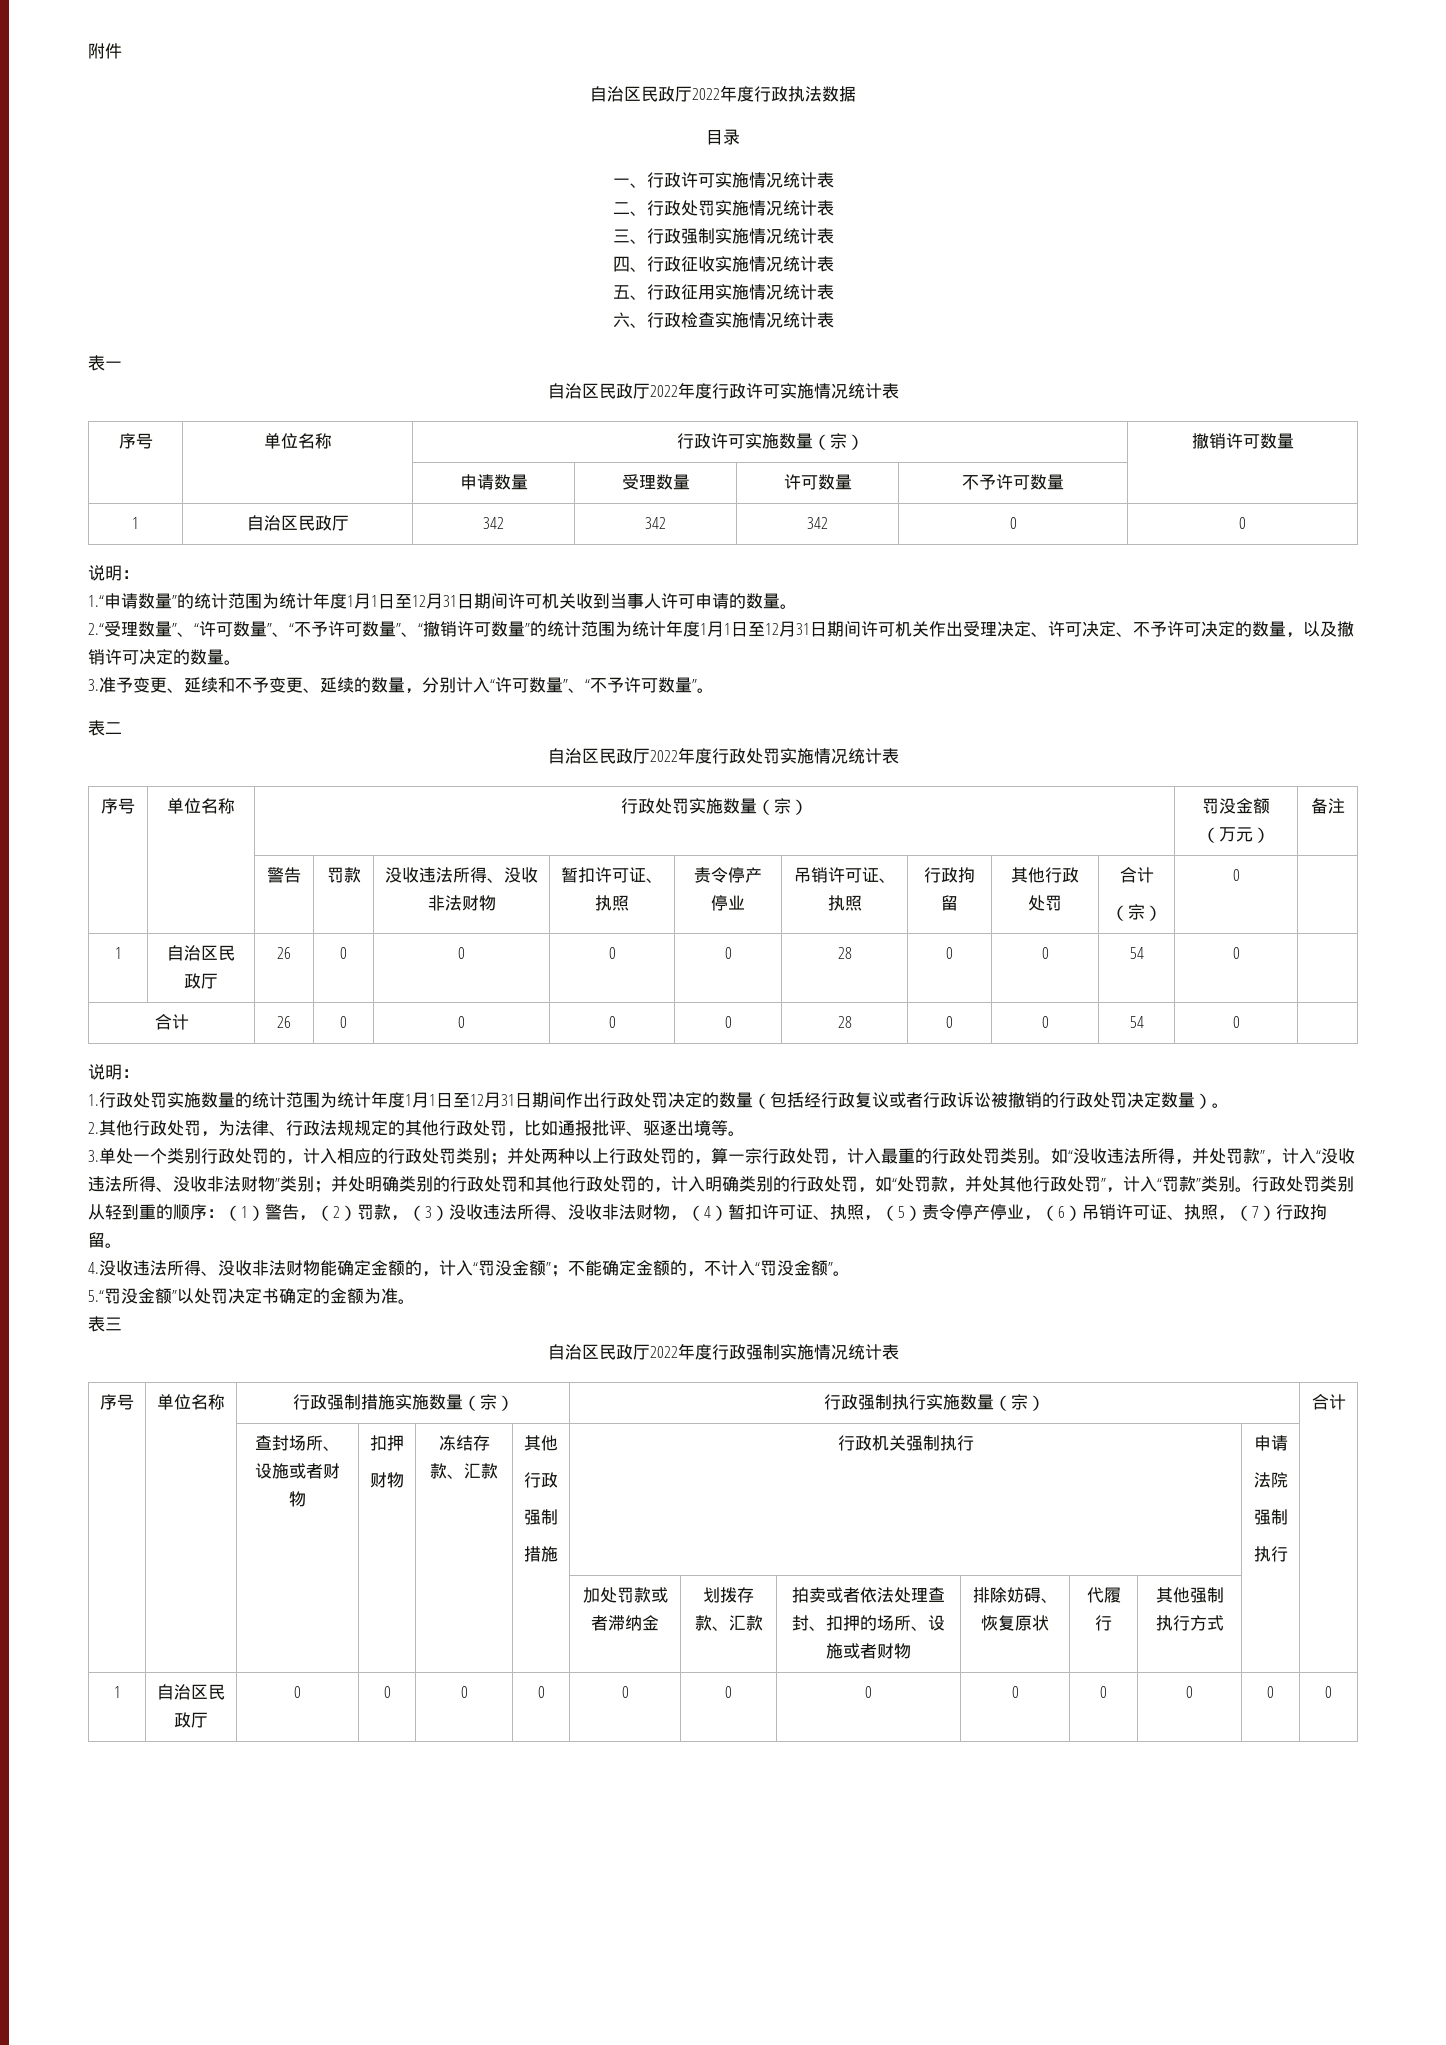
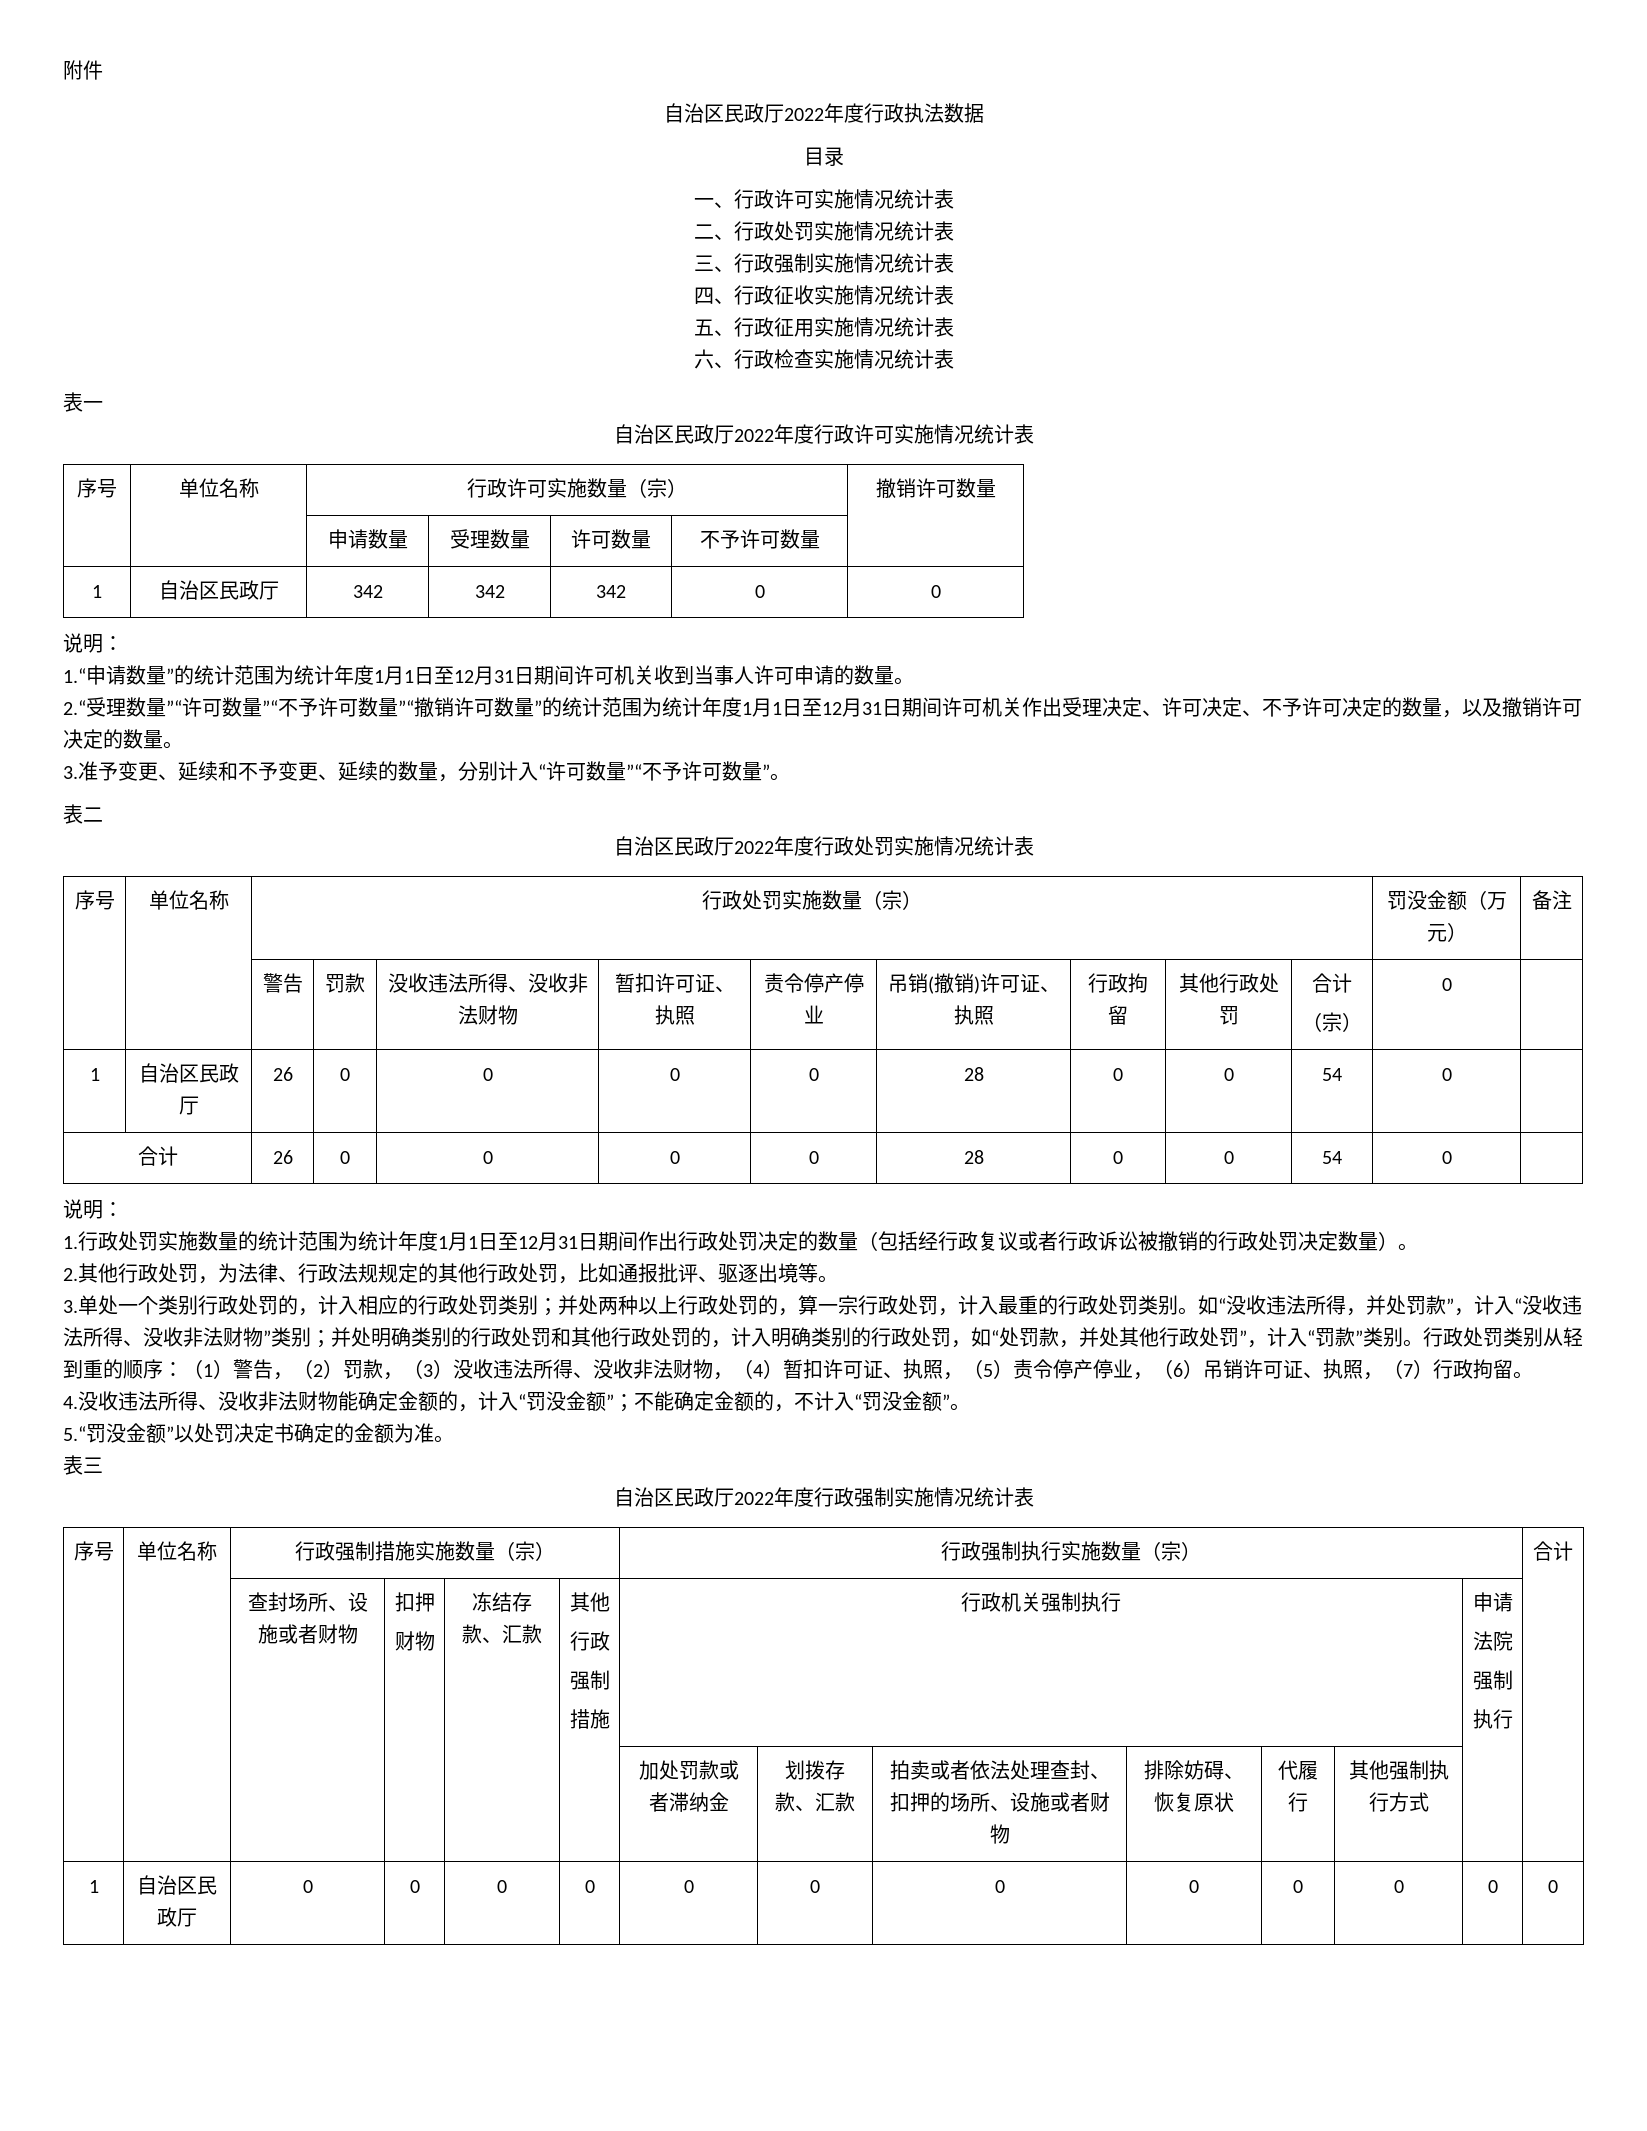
- 2.“受理数量”、“许可数量”、“不予许可数量”、“撤销许可数量”的统计范围为统计年度1月1日至12月31日期间许可机关作出受理决定、许可决定、不予许可决定的数量，以及撤销许可决定的数量。
+ 2.“受理数量”“许可数量”“不予许可数量”“撤销许可数量”的统计范围为统计年度1月1日至12月31日期间许可机关作出受理决定、许可决定、不予许可决定的数量，以及撤销许可决定的数量。
- 3.准予变更、延续和不予变更、延续的数量，分别计入“许可数量”、“不予许可数量”。
+ 3.准予变更、延续和不予变更、延续的数量，分别计入“许可数量”“不予许可数量”。
- | | 警告 | 罚款 | 没收违法所得、没收非法财物 | 暂扣许可证、执照 | 责令停产停业 | 吊销许可证、执照 | 行政拘留 | 其他行政处罚 | 合计
+ | | 警告 | 罚款 | 没收违法所得、没收非法财物 | 暂扣许可证、执照 | 责令停产停业 | 吊销(撤销)许可证、执照 | 行政拘留 | 其他行政处罚 | 合计

